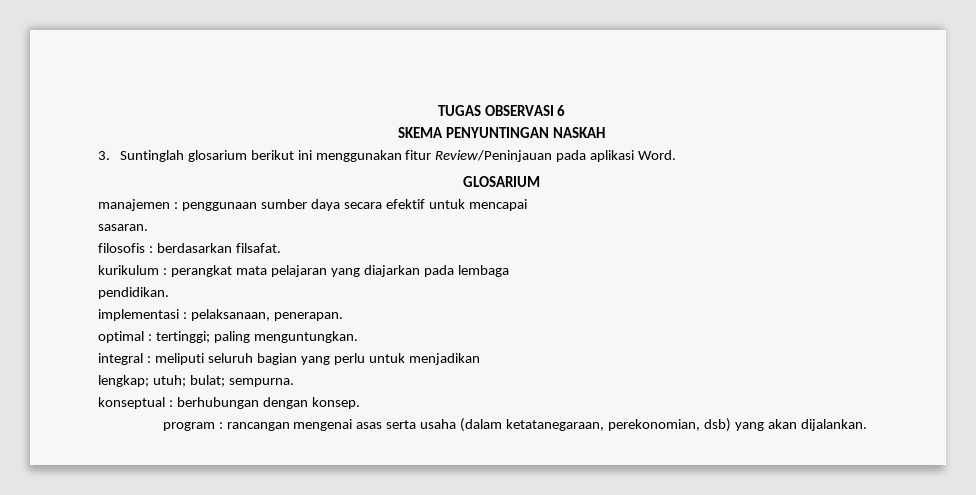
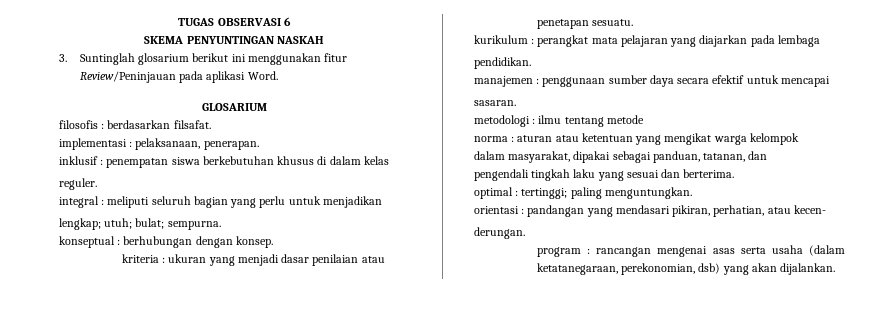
- manajemen : penggunaan sumber daya secara efektif untuk mencapai
- sasaran.
  filosofis : berdasarkan filsafat.
- kurikulum : perangkat mata pelajaran yang diajarkan pada lembaga
- pendidikan.
  implementasi : pelaksanaan, penerapan.
- optimal : tertinggi; paling menguntungkan.
+ inklusif : penempatan siswa berkebutuhan khusus di dalam kelas
+ reguler.
+ kriteria : ukuran yang menjadi dasar penilaian atau penetapan sesuatu.
+ kurikulum : perangkat mata pelajaran yang diajarkan pada lembaga
+ pendidikan.
+ manajemen : penggunaan sumber daya secara efektif untuk mencapai
+ sasaran.
+ metodologi : ilmu tentang metode
+ norma : aturan atau ketentuan yang mengikat warga kelompok
+ dalam masyarakat, dipakai sebagai panduan, tatanan, dan
+ pengendali tingkah laku yang sesuai dan berterima.
+ optimal : tertinggi; paling menguntungkan.
+ orientasi : pandangan yang mendasari pikiran, perhatian, atau kecen-
+ derungan.

